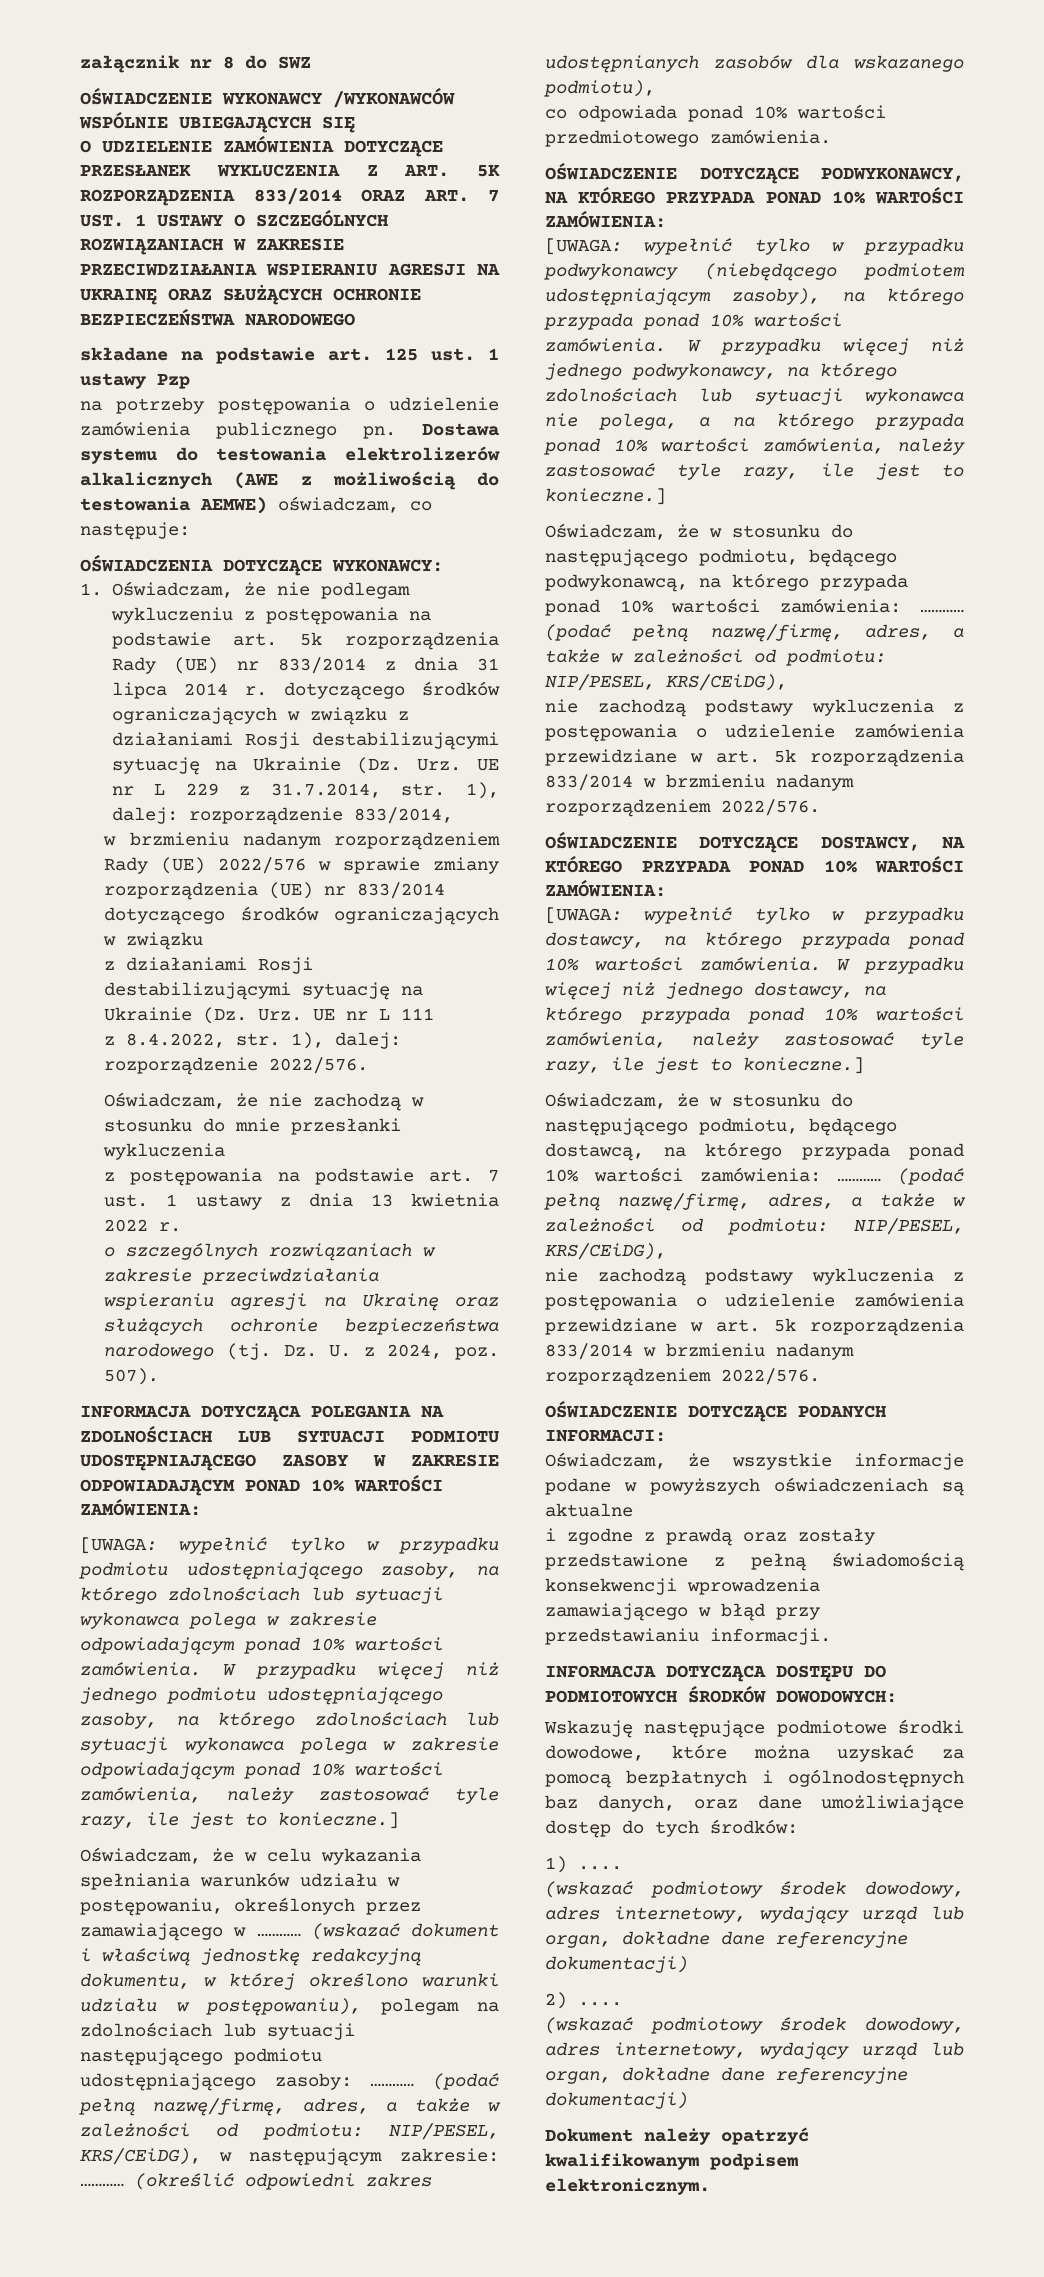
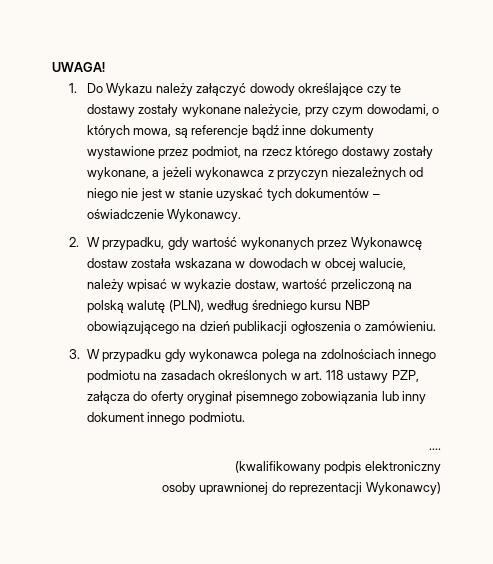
- załącznik nr 8 do SWZ
- OŚWIADCZENIE WYKONAWCY /WYKONAWCÓW WSPÓLNIE UBIEGAJĄCYCH SIĘ
- O UDZIELENIE ZAMÓWIENIA DOTYCZĄCE PRZESŁANEK WYKLUCZENIA Z ART. 5K ROZPORZĄDZENIA 833/2014 ORAZ ART. 7 UST. 1 USTAWY O SZCZEGÓLNYCH ROZWIĄZANIACH W ZAKRESIE PRZECIWDZIAŁANIA WSPIERANIU AGRESJI NA UKRAINĘ ORAZ SŁUŻĄCYCH OCHRONIE BEZPIECZEŃSTWA NARODOWEGO
- składane na podstawie art. 125 ust. 1 ustawy Pzp
- na potrzeby postępowania o udzielenie zamówienia publicznego pn. Dostawa systemu do testowania elektrolizerów alkalicznych (AWE z możliwością do testowania AEMWE) oświadczam, co następuje:
- OŚWIADCZENIA DOTYCZĄCE WYKONAWCY:
- 1. Oświadczam, że nie podlegam wykluczeniu z postępowania na podstawie art. 5k rozporządzenia Rady (UE) nr 833/2014 z dnia 31 lipca 2014 r. dotyczącego środków ograniczających w związku z działaniami Rosji destabilizującymi sytuację na Ukrainie (Dz. Urz. UE nr L 229 z 31.7.2014, str. 1), dalej: rozporządzenie 833/2014,
- w brzmieniu nadanym rozporządzeniem Rady (UE) 2022/576 w sprawie zmiany rozporządzenia (UE) nr 833/2014 dotyczącego środków ograniczających w związku
- z działaniami Rosji destabilizującymi sytuację na Ukrainie (Dz. Urz. UE nr L 111
- z 8.4.2022, str. 1), dalej: rozporządzenie 2022/576.
- Oświadczam, że nie zachodzą w stosunku do mnie przesłanki wykluczenia
- z postępowania na podstawie art. 7 ust. 1 ustawy z dnia 13 kwietnia 2022 r.
- o szczególnych rozwiązaniach w zakresie przeciwdziałania wspieraniu agresji na Ukrainę oraz służących ochronie bezpieczeństwa narodowego (tj. Dz. U. z 2024, poz. 507).
- INFORMACJA DOTYCZĄCA POLEGANIA NA ZDOLNOŚCIACH LUB SYTUACJI PODMIOTU UDOSTĘPNIAJĄCEGO ZASOBY W ZAKRESIE ODPOWIADAJĄCYM PONAD 10% WARTOŚCI ZAMÓWIENIA:
- [UWAGA: wypełnić tylko w przypadku podmiotu udostępniającego zasoby, na którego zdolnościach lub sytuacji wykonawca polega w zakresie odpowiadającym ponad 10% wartości zamówienia. W przypadku więcej niż jednego podmiotu udostępniającego zasoby, na którego zdolnościach lub sytuacji wykonawca polega w zakresie odpowiadającym ponad 10% wartości zamówienia, należy zastosować tyle razy, ile jest to konieczne.]
- Oświadczam, że w celu wykazania spełniania warunków udziału w postępowaniu, określonych przez zamawiającego w ………… (wskazać dokument i właściwą jednostkę redakcyjną dokumentu, w której określono warunki udziału w postępowaniu), polegam na zdolnościach lub sytuacji następującego podmiotu udostępniającego zasoby: ………… (podać pełną nazwę/firmę, adres, a także w zależności od podmiotu: NIP/PESEL, KRS/CEiDG), w następującym zakresie: ………… (określić odpowiedni zakres udostępnianych zasobów dla wskazanego podmiotu),
- co odpowiada ponad 10% wartości przedmiotowego zamówienia.
- OŚWIADCZENIE DOTYCZĄCE PODWYKONAWCY, NA KTÓREGO PRZYPADA PONAD 10% WARTOŚCI ZAMÓWIENIA:
- [UWAGA: wypełnić tylko w przypadku podwykonawcy (niebędącego podmiotem udostępniającym zasoby), na którego przypada ponad 10% wartości zamówienia. W przypadku więcej niż jednego podwykonawcy, na którego zdolnościach lub sytuacji wykonawca nie polega, a na którego przypada ponad 10% wartości zamówienia, należy zastosować tyle razy, ile jest to konieczne.]
- Oświadczam, że w stosunku do następującego podmiotu, będącego podwykonawcą, na którego przypada ponad 10% wartości zamówienia: ………… (podać pełną nazwę/firmę, adres, a także w zależności od podmiotu: NIP/PESEL, KRS/CEiDG),
- nie zachodzą podstawy wykluczenia z postępowania o udzielenie zamówienia przewidziane w art. 5k rozporządzenia 833/2014 w brzmieniu nadanym rozporządzeniem 2022/576.
- OŚWIADCZENIE DOTYCZĄCE DOSTAWCY, NA KTÓREGO PRZYPADA PONAD 10% WARTOŚCI ZAMÓWIENIA:
- [UWAGA: wypełnić tylko w przypadku dostawcy, na którego przypada ponad 10% wartości zamówienia. W przypadku więcej niż jednego dostawcy, na którego przypada ponad 10% wartości zamówienia, należy zastosować tyle razy, ile jest to konieczne.]
- Oświadczam, że w stosunku do następującego podmiotu, będącego dostawcą, na którego przypada ponad 10% wartości zamówienia: ………… (podać pełną nazwę/firmę, adres, a także w zależności od podmiotu: NIP/PESEL, KRS/CEiDG),
- nie zachodzą podstawy wykluczenia z postępowania o udzielenie zamówienia przewidziane w art. 5k rozporządzenia 833/2014 w brzmieniu nadanym rozporządzeniem 2022/576.
- OŚWIADCZENIE DOTYCZĄCE PODANYCH INFORMACJI:
- Oświadczam, że wszystkie informacje podane w powyższych oświadczeniach są aktualne
- i zgodne z prawdą oraz zostały przedstawione z pełną świadomością konsekwencji wprowadzenia zamawiającego w błąd przy przedstawianiu informacji.
- INFORMACJA DOTYCZĄCA DOSTĘPU DO PODMIOTOWYCH ŚRODKÓW DOWODOWYCH:
- Wskazuję następujące podmiotowe środki dowodowe, które można uzyskać za pomocą bezpłatnych i ogólnodostępnych baz danych, oraz dane umożliwiające dostęp do tych środków:
- 1) ....
- (wskazać podmiotowy środek dowodowy, adres internetowy, wydający urząd lub organ, dokładne dane referencyjne dokumentacji)
- 2) ....
- (wskazać podmiotowy środek dowodowy, adres internetowy, wydający urząd lub organ, dokładne dane referencyjne dokumentacji)
- Dokument należy opatrzyć kwalifikowanym podpisem elektronicznym.
+ UWAGA!
+ 1. Do Wykazu należy załączyć dowody określające czy te dostawy zostały wykonane należycie, przy czym dowodami, o których mowa, są referencje bądź inne dokumenty wystawione przez podmiot, na rzecz którego dostawy zostały wykonane, a jeżeli wykonawca z przyczyn niezależnych od niego nie jest w stanie uzyskać tych dokumentów – oświadczenie Wykonawcy.
+ 2. W przypadku, gdy wartość wykonanych przez Wykonawcę dostaw została wskazana w dowodach w obcej walucie, należy wpisać w wykazie dostaw, wartość przeliczoną na polską walutę (PLN), według średniego kursu NBP obowiązującego na dzień publikacji ogłoszenia o zamówieniu.
+ 3. W przypadku gdy wykonawca polega na zdolnościach innego podmiotu na zasadach określonych w art. 118 ustawy PZP, załącza do oferty oryginał pisemnego zobowiązania lub inny dokument innego podmiotu.
+ ....
+ (kwalifikowany podpis elektroniczny
+ osoby uprawnionej do reprezentacji Wykonawcy)

